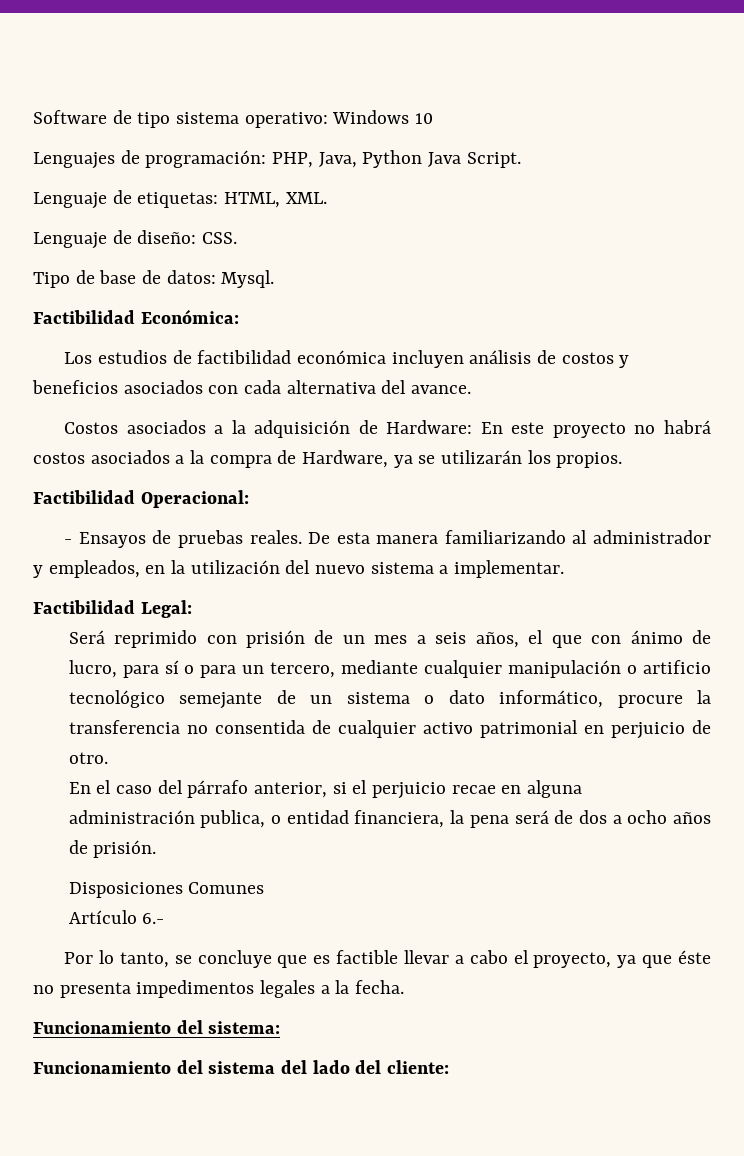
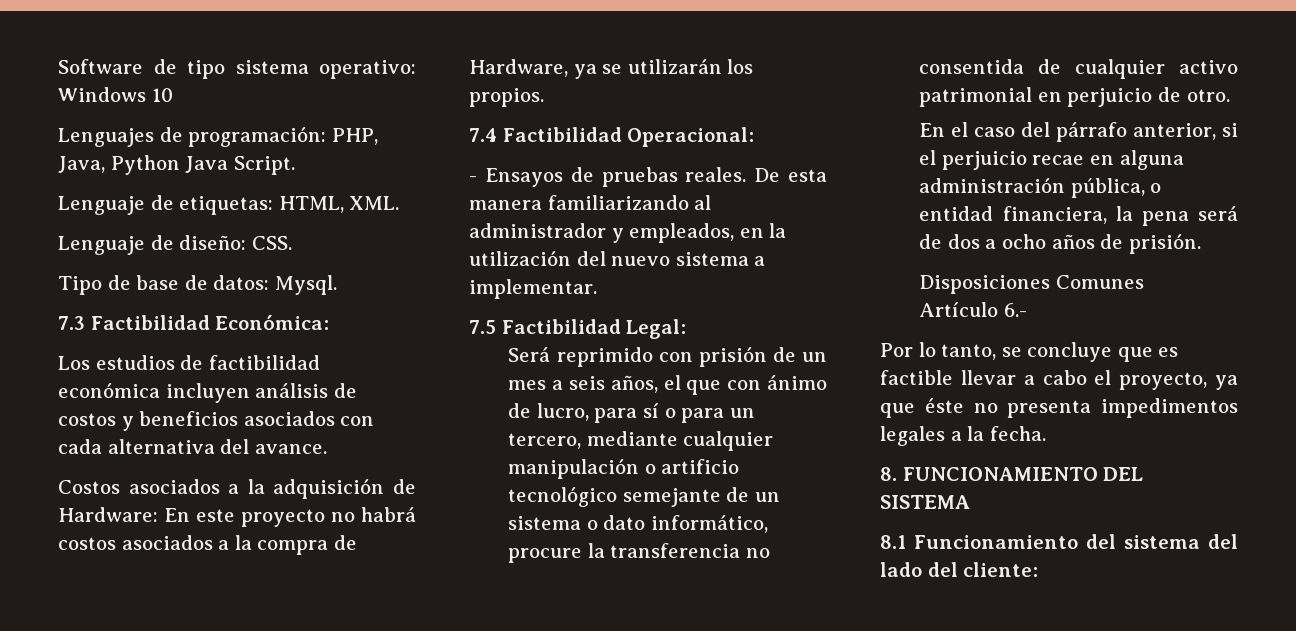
- Factibilidad Económica:
+ 7.3 Factibilidad Económica:
- Factibilidad Operacional:
+ 7.4 Factibilidad Operacional:
- Factibilidad Legal:
+ 7.5 Factibilidad Legal:
- En el caso del párrafo anterior, si el perjuicio recae en alguna administración publica, o entidad financiera, la pena será de dos a ocho años de prisión.
+ En el caso del párrafo anterior, si el perjuicio recae en alguna administración pública, o entidad financiera, la pena será de dos a ocho años de prisión.
- Funcionamiento del sistema:
- Funcionamiento del sistema del lado del cliente:
+ 8. FUNCIONAMIENTO DEL SISTEMA
+ 8.1 Funcionamiento del sistema del lado del cliente:

